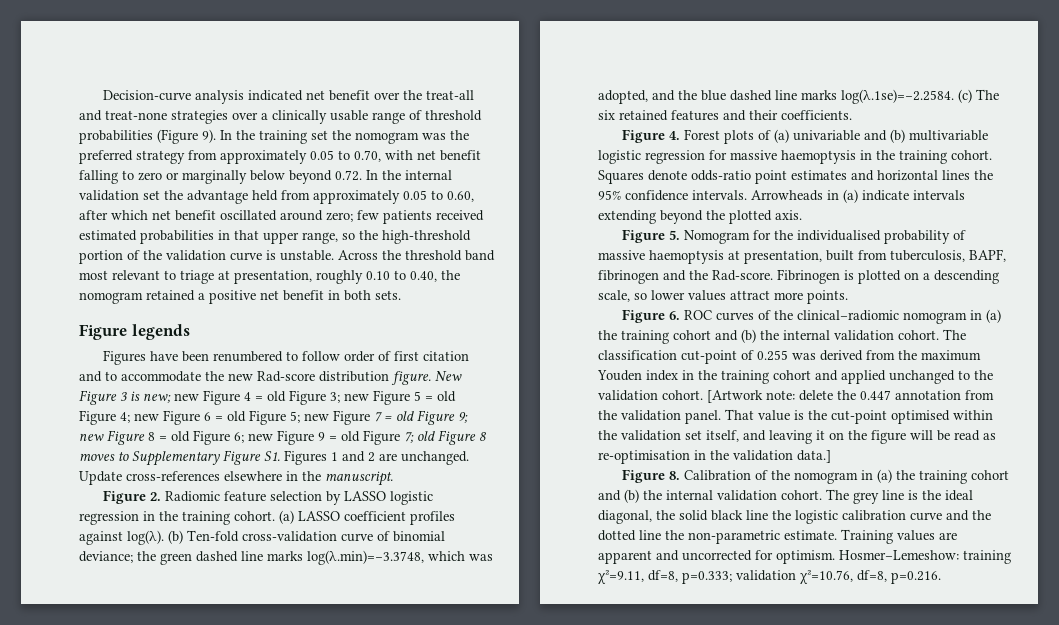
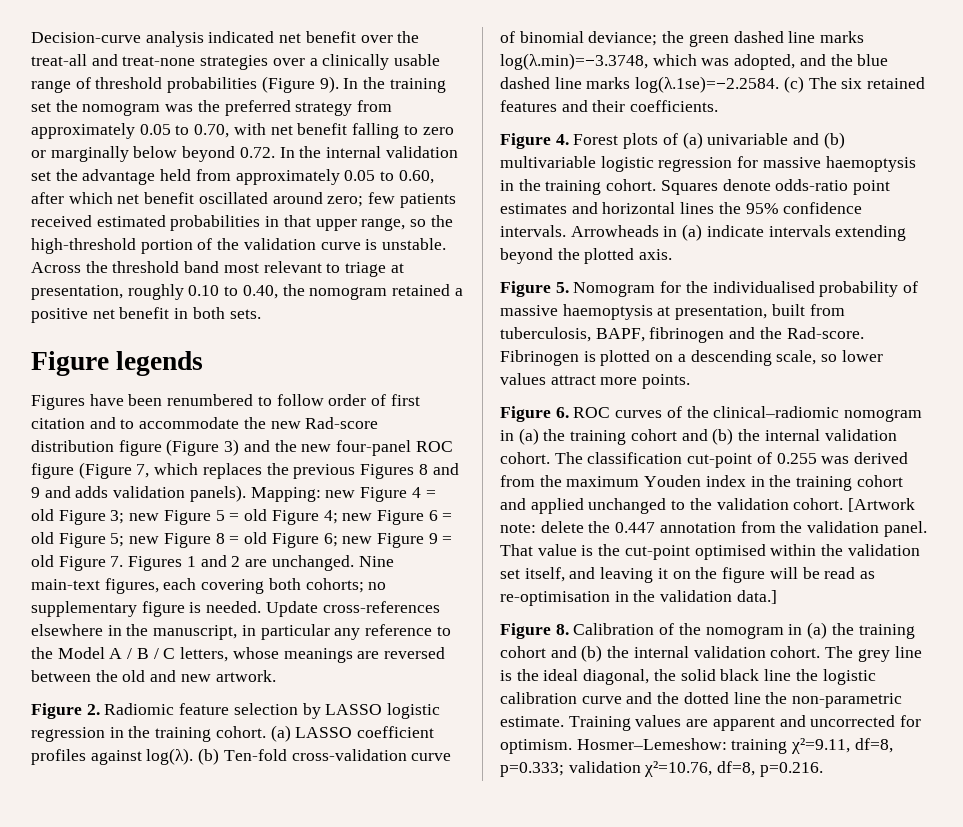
- Figures have been renumbered to follow order of first citation and to accommodate the new Rad-score distribution figure. New Figure 3 is new; new Figure 4 = old Figure 3; new Figure 5 = old Figure 4; new Figure 6 = old Figure 5; new Figure 7 = old Figure 9; new Figure 8 = old Figure 6; new Figure 9 = old Figure 7; old Figure 8 moves to Supplementary Figure S1. Figures 1 and 2 are unchanged.
+ Figures have been renumbered to follow order of first citation and to accommodate the new Rad-score distribution figure (Figure 3) and the new four-panel ROC figure (Figure 7, which replaces the previous Figures 8 and 9 and adds validation panels). Mapping: new Figure 4 = old Figure 3; new Figure 5 = old Figure 4; new Figure 6 = old Figure 5; new Figure 8 = old Figure 6; new Figure 9 = old Figure 7. Figures 1 and 2 are unchanged.
+ Nine main-text figures, each covering both cohorts; no supplementary figure is needed.
- Update cross-references elsewhere in the manuscript.
+ Update cross-references elsewhere in the manuscript, in particular any reference to the Model A / B / C letters, whose meanings are reversed between the old and new artwork.

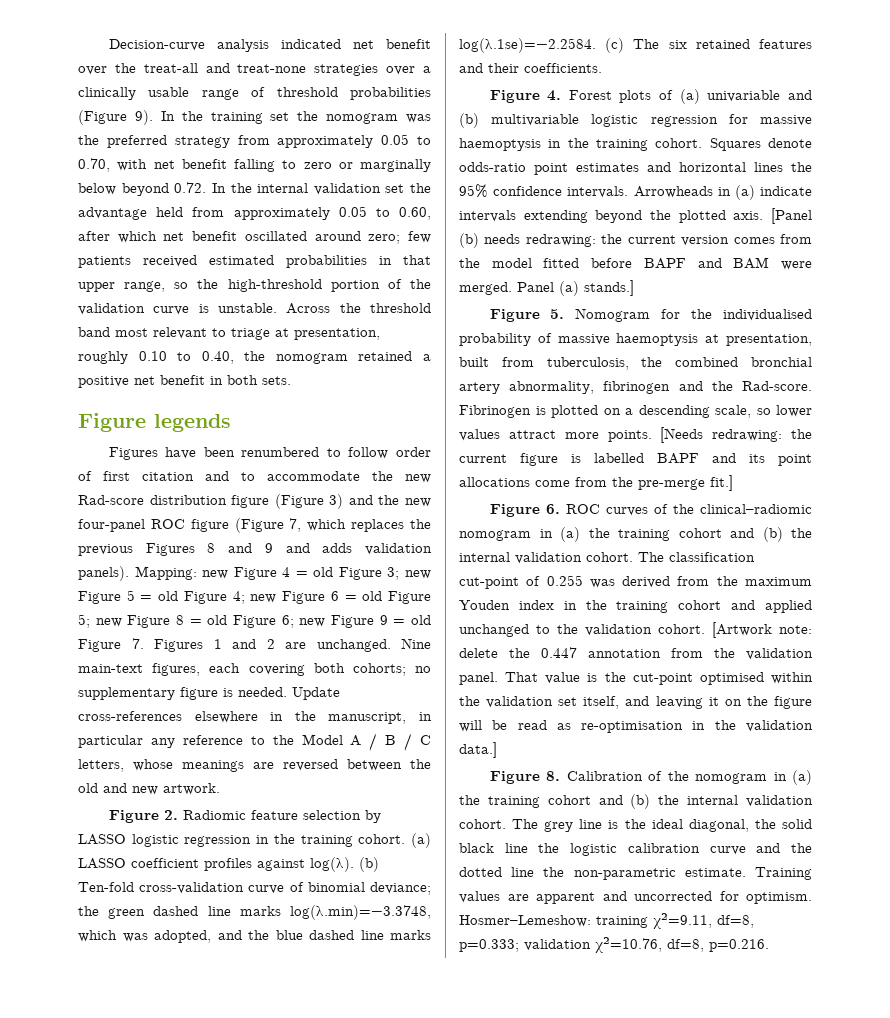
+ [Panel (b) needs redrawing: the current version comes from the model fitted before BAPF and BAM were merged. Panel (a) stands.]
- Figure 5. Nomogram for the individualised probability of massive haemoptysis at presentation, built from tuberculosis, BAPF, fibrinogen and the Rad-score.
+ Figure 5. Nomogram for the individualised probability of massive haemoptysis at presentation, built from tuberculosis, the combined bronchial artery abnormality, fibrinogen and the Rad-score.
+ [Needs redrawing: the current figure is labelled BAPF and its point allocations come from the pre-merge fit.]

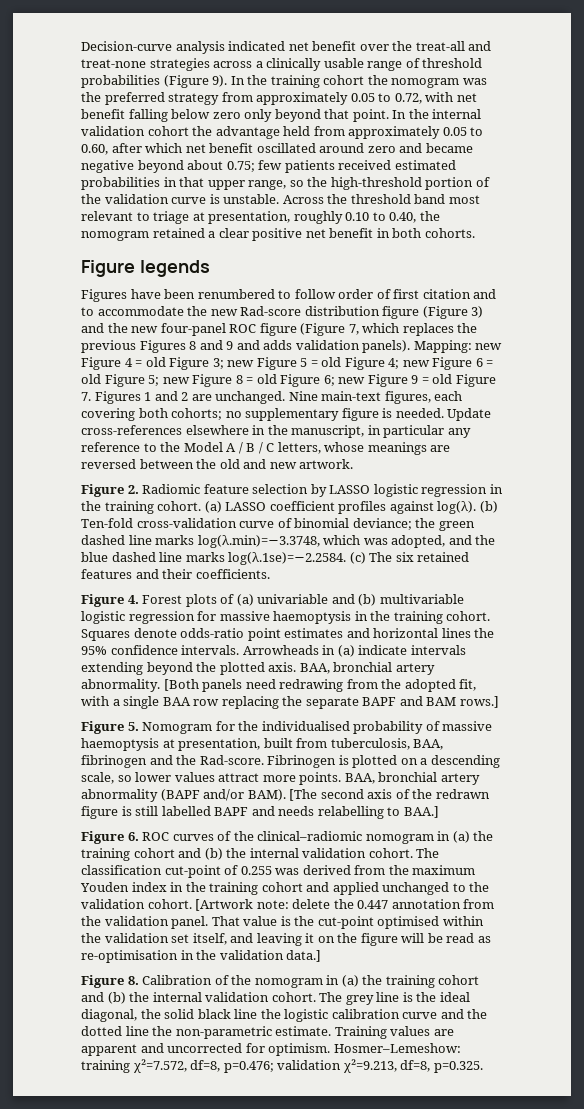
- Decision-curve analysis indicated net benefit over the treat-all and treat-none strategies over a clinically usable range of threshold probabilities (Figure 9).
+ Decision-curve analysis indicated net benefit over the treat-all and treat-none strategies across a clinically usable range of threshold probabilities (Figure 9).
- In the training set the nomogram was the preferred strategy from approximately 0.05 to 0.70, with net benefit falling to zero or marginally below beyond 0.72. In the internal validation set the advantage held from approximately 0.05 to 0.60, after which net benefit oscillated around zero; few patients received estimated probabilities in that upper range, so the high-threshold portion of the validation curve is unstable.
+ In the training cohort the nomogram was the preferred strategy from approximately 0.05 to 0.72, with net benefit falling below zero only beyond that point. In the internal validation cohort the advantage held from approximately 0.05 to 0.60, after which net benefit oscillated around zero and became negative beyond about 0.75; few patients received estimated probabilities in that upper range, so the high-threshold portion of the validation curve is unstable.
- Across the threshold band most relevant to triage at presentation, roughly 0.10 to 0.40, the nomogram retained a positive net benefit in both sets.
+ Across the threshold band most relevant to triage at presentation, roughly 0.10 to 0.40, the nomogram retained a clear positive net benefit in both cohorts.
- [Panel (b) needs redrawing: the current version comes from the model fitted before BAPF and BAM were merged. Panel (a) stands.]
+ BAA, bronchial artery abnormality. [Both panels need redrawing from the adopted fit, with a single BAA row replacing the separate BAPF and BAM rows.]
- Figure 5. Nomogram for the individualised probability of massive haemoptysis at presentation, built from tuberculosis, the combined bronchial artery abnormality, fibrinogen and the Rad-score.
+ Figure 5. Nomogram for the individualised probability of massive haemoptysis at presentation, built from tuberculosis, BAA, fibrinogen and the Rad-score.
- [Needs redrawing: the current figure is labelled BAPF and its point allocations come from the pre-merge fit.]
+ BAA, bronchial artery abnormality (BAPF and/or BAM). [The second axis of the redrawn figure is still labelled BAPF and needs relabelling to BAA.]
- Hosmer–Lemeshow: training χ²=9.11, df=8, p=0.333; validation χ²=10.76, df=8, p=0.216.
+ Hosmer–Lemeshow: training χ²=7.572, df=8, p=0.476; validation χ²=9.213, df=8, p=0.325.

